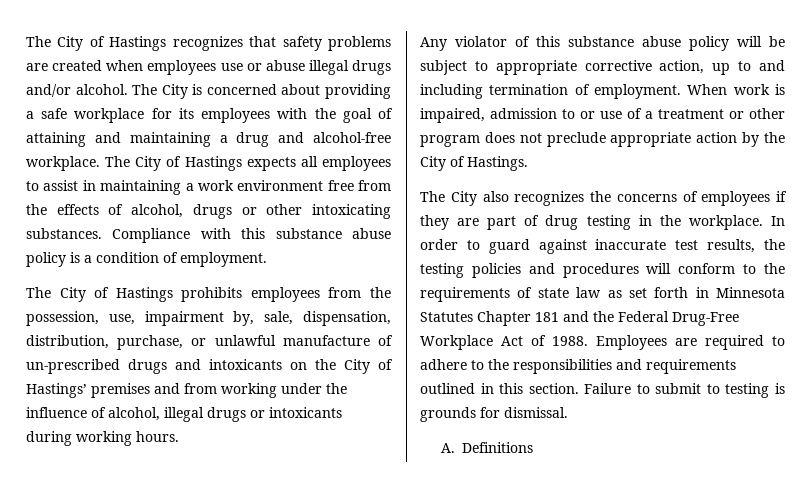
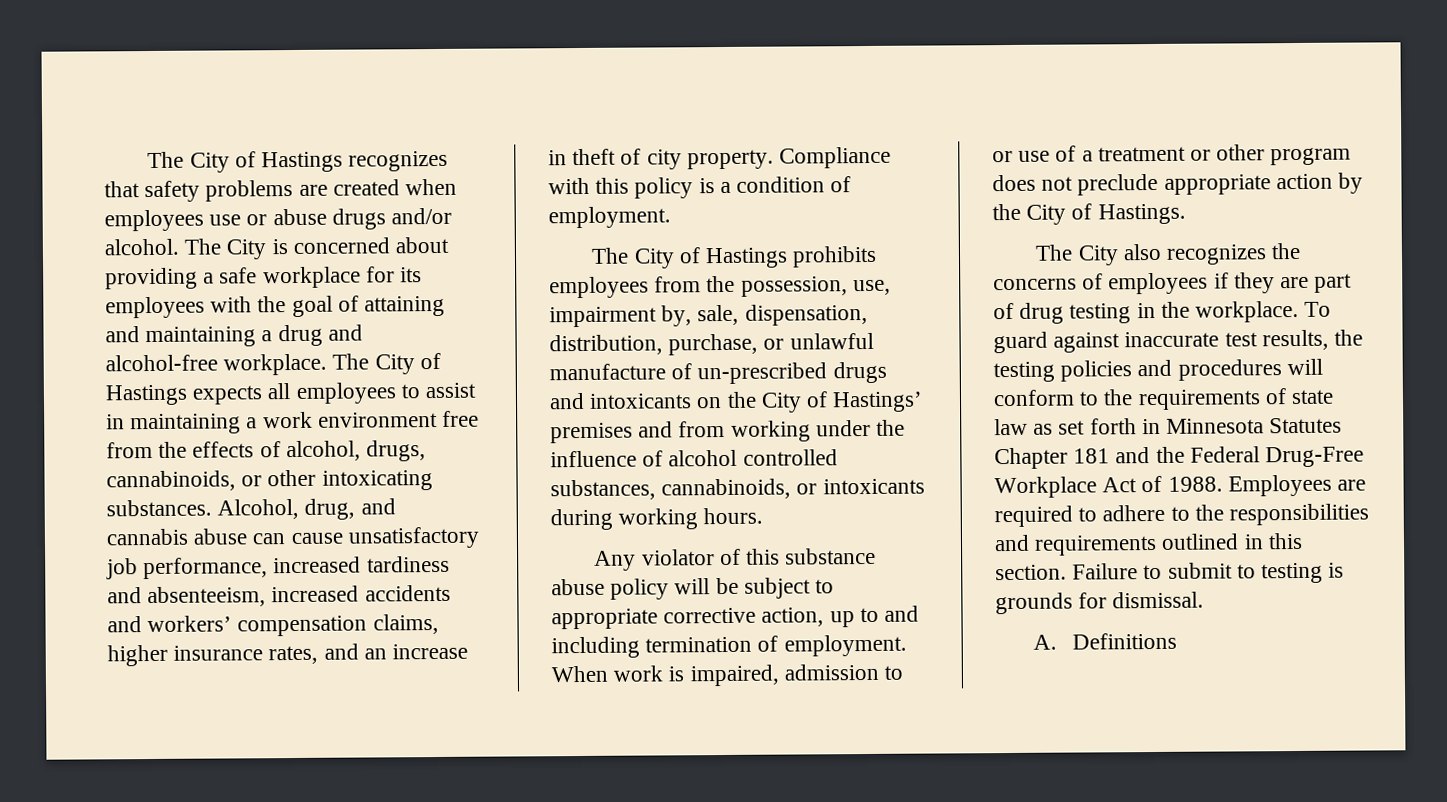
- The City of Hastings recognizes that safety problems are created when employees use or abuse illegal drugs and/or alcohol.
+ The City of Hastings recognizes that safety problems are created when employees use or abuse drugs and/or alcohol.
- The City of Hastings expects all employees to assist in maintaining a work environment free from the effects of alcohol, drugs or other intoxicating substances.
+ The City of Hastings expects all employees to assist in maintaining a work environment free from the effects of alcohol, drugs, cannabinoids, or other intoxicating substances.
+ Alcohol, drug, and cannabis abuse can cause unsatisfactory job performance, increased tardiness and absenteeism, increased accidents and workers’ compensation claims, higher insurance rates, and an increase in theft of city property.
- Compliance with this substance abuse policy is a condition of employment.
+ Compliance with this policy is a condition of employment.
- The City of Hastings prohibits employees from the possession, use, impairment by, sale, dispensation, distribution, purchase, or unlawful manufacture of un-prescribed drugs and intoxicants on the City of Hastings’ premises and from working under the influence of alcohol, illegal drugs or intoxicants during working hours.
+ The City of Hastings prohibits employees from the possession, use, impairment by, sale, dispensation, distribution, purchase, or unlawful manufacture of un-prescribed drugs and intoxicants on the City of Hastings’ premises and from working under the influence of alcohol controlled substances, cannabinoids, or intoxicants during working hours.
- In order to guard against inaccurate test results, the testing policies and procedures will conform to the requirements of state law as set forth in Minnesota Statutes Chapter 181 and the Federal Drug-Free Workplace Act of 1988.
+ To guard against inaccurate test results, the testing policies and procedures will conform to the requirements of state law as set forth in Minnesota Statutes Chapter 181 and the Federal Drug-Free Workplace Act of 1988.

